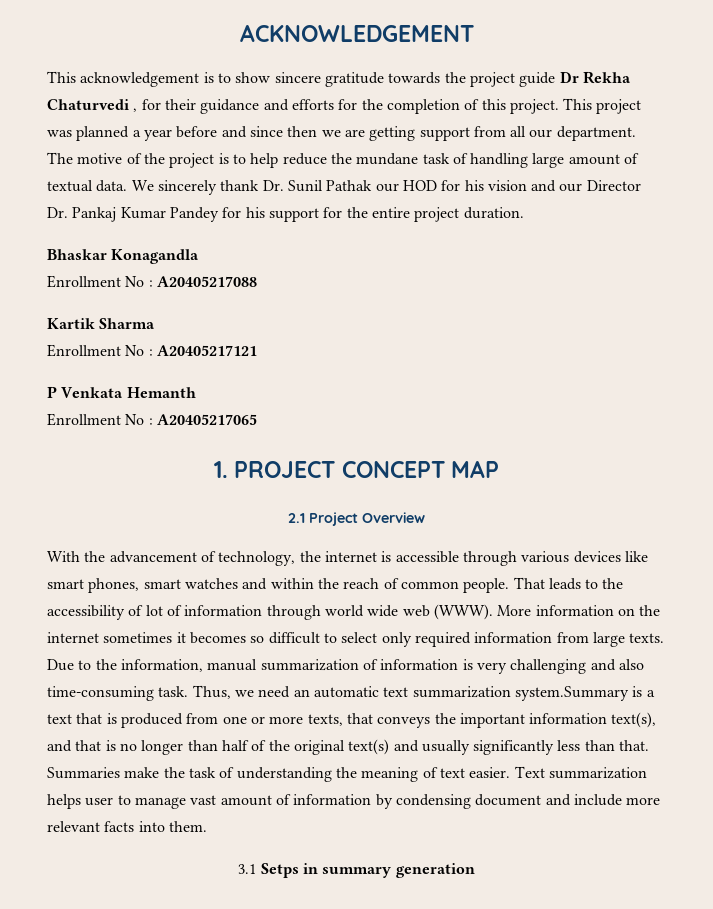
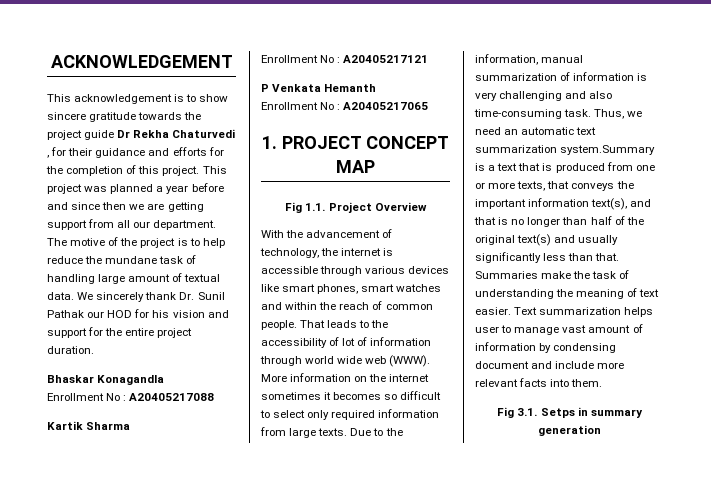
- We sincerely thank Dr. Sunil Pathak our HOD for his vision and our Director Dr. Pankaj Kumar Pandey for his support for the entire project duration.
+ We sincerely thank Dr. Sunil Pathak our HOD for his vision and support for the entire project duration.
- 2.1 Project Overview
+ Fig 1.1. Project Overview
- 3.1 Setps in summary generation
+ Fig 3.1. Setps in summary generation

